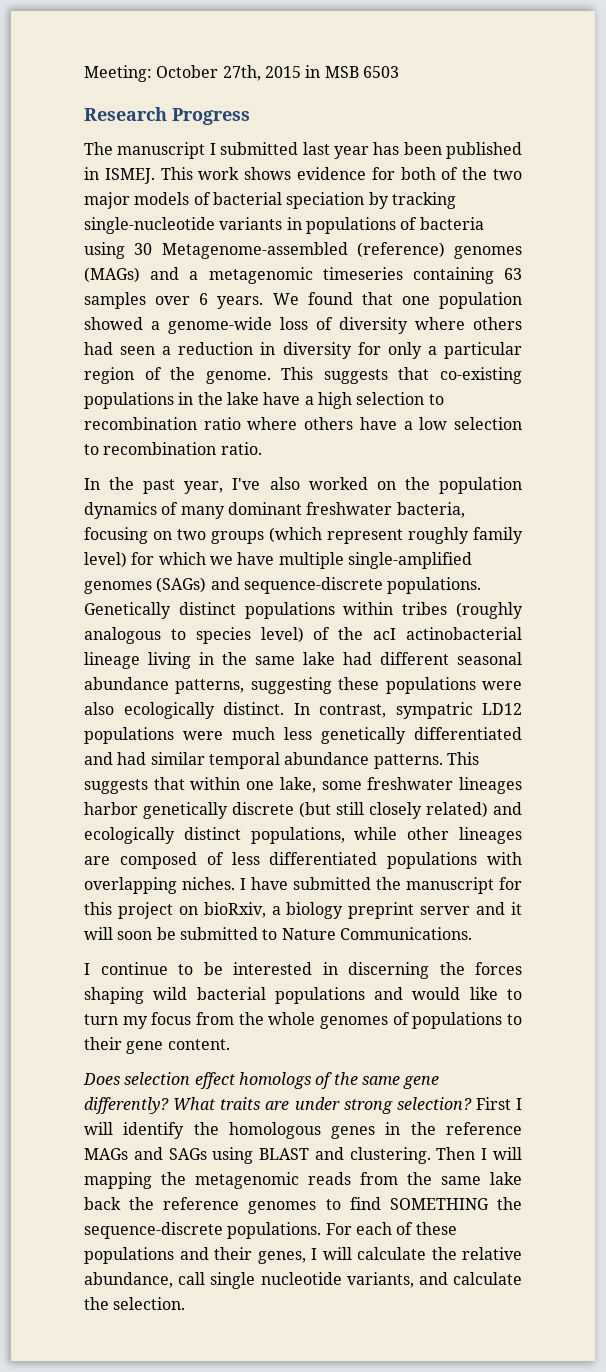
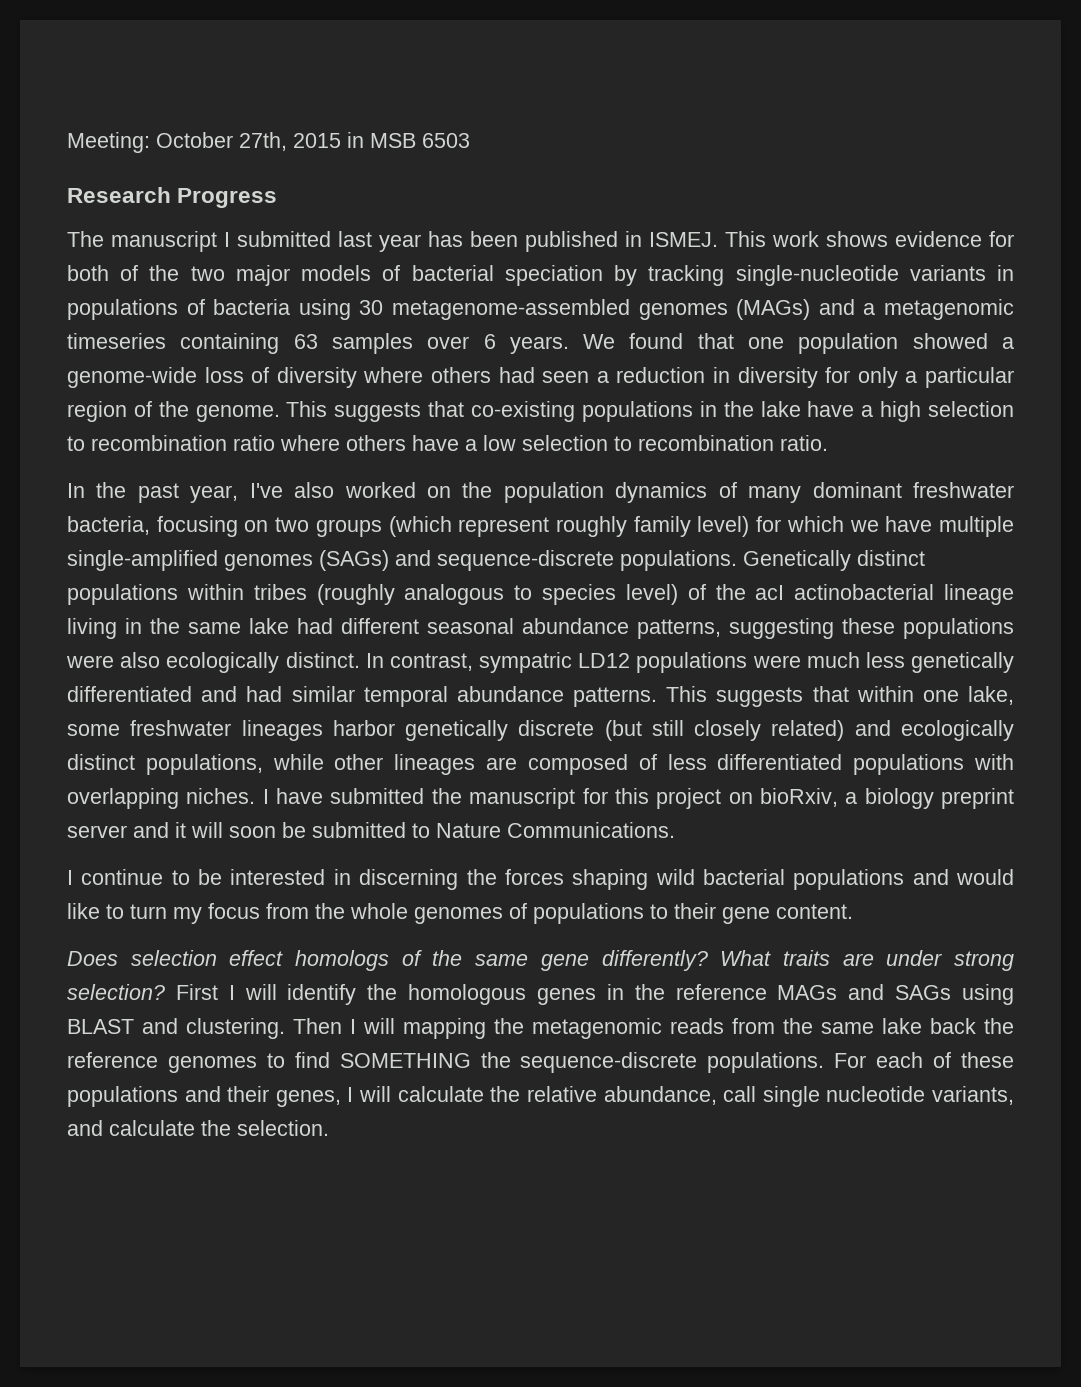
- This work shows evidence for both of the two major models of bacterial speciation by tracking single-nucleotide variants in populations of bacteria using 30 Metagenome-assembled (reference) genomes (MAGs) and a metagenomic timeseries containing 63 samples over 6 years.
+ This work shows evidence for both of the two major models of bacterial speciation by tracking single-nucleotide variants in populations of bacteria using 30 metagenome-assembled genomes (MAGs) and a metagenomic timeseries containing 63 samples over 6 years.

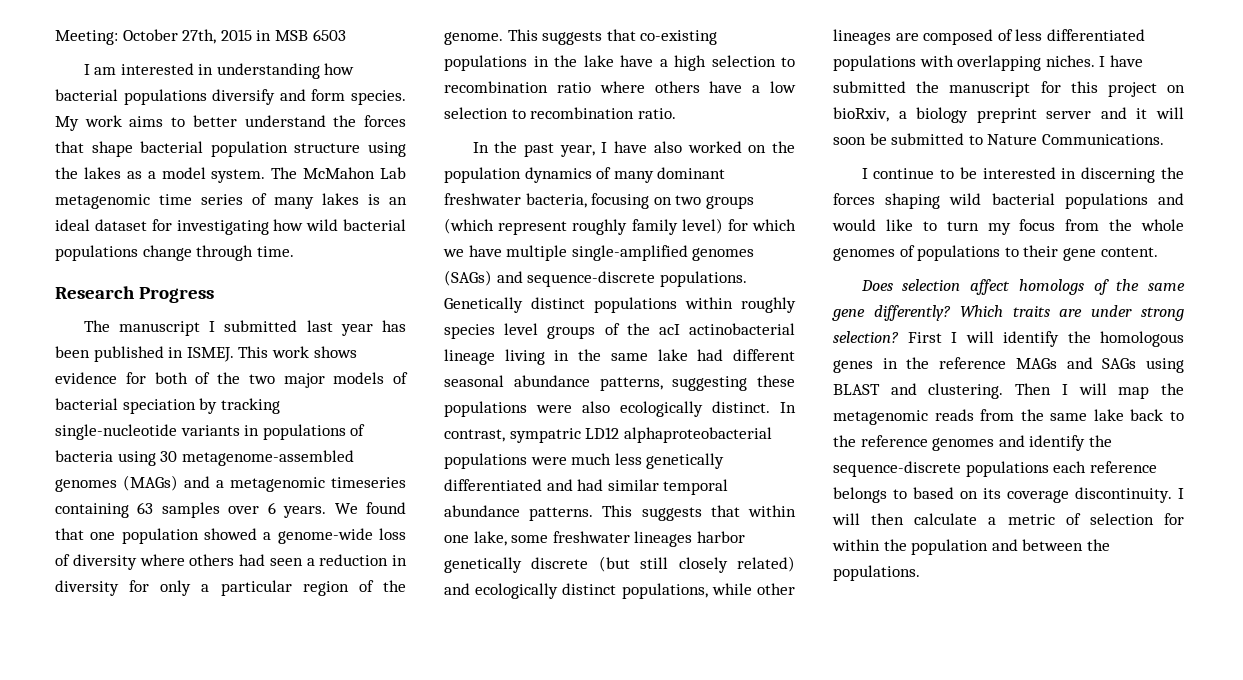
+ I am interested in understanding how bacterial populations diversify and form species. My work aims to better understand the forces that shape bacterial population structure using the lakes as a model system. The McMahon Lab metagenomic time series of many lakes is an ideal dataset for investigating how wild bacterial populations change through time.
- In the past year, I've also worked on the population dynamics of many dominant freshwater bacteria, focusing on two groups (which represent roughly family level) for which we have multiple single-amplified genomes (SAGs) and sequence-discrete populations.
+ In the past year, I have also worked on the population dynamics of many dominant freshwater bacteria, focusing on two groups (which represent roughly family level) for which we have multiple single-amplified genomes (SAGs) and sequence-discrete populations.
- Genetically distinct populations within tribes (roughly analogous to species level) of the acI actinobacterial lineage living in the same lake had different seasonal abundance patterns, suggesting these populations were also ecologically distinct.
+ Genetically distinct populations within roughly species level groups of the acI actinobacterial lineage living in the same lake had different seasonal abundance patterns, suggesting these populations were also ecologically distinct.
- In contrast, sympatric LD12 populations were much less genetically differentiated and had similar temporal abundance patterns.
+ In contrast, sympatric LD12 alphaproteobacterial populations were much less genetically differentiated and had similar temporal abundance patterns.
- Does selection effect homologs of the same gene differently?
+ Does selection affect homologs of the same gene differently?
- What traits are under strong selection?
+ Which traits are under strong selection?
- Then I will mapping the metagenomic reads from the same lake back the reference genomes to find SOMETHING the sequence-discrete populations. For each of these populations and their genes, I will calculate the relative abundance, call single nucleotide variants, and calculate the selection.
+ Then I will map the metagenomic reads from the same lake back to the reference genomes and identify the sequence-discrete populations each reference belongs to based on its coverage discontinuity. I will then calculate a metric of selection for within the population and between the populations.

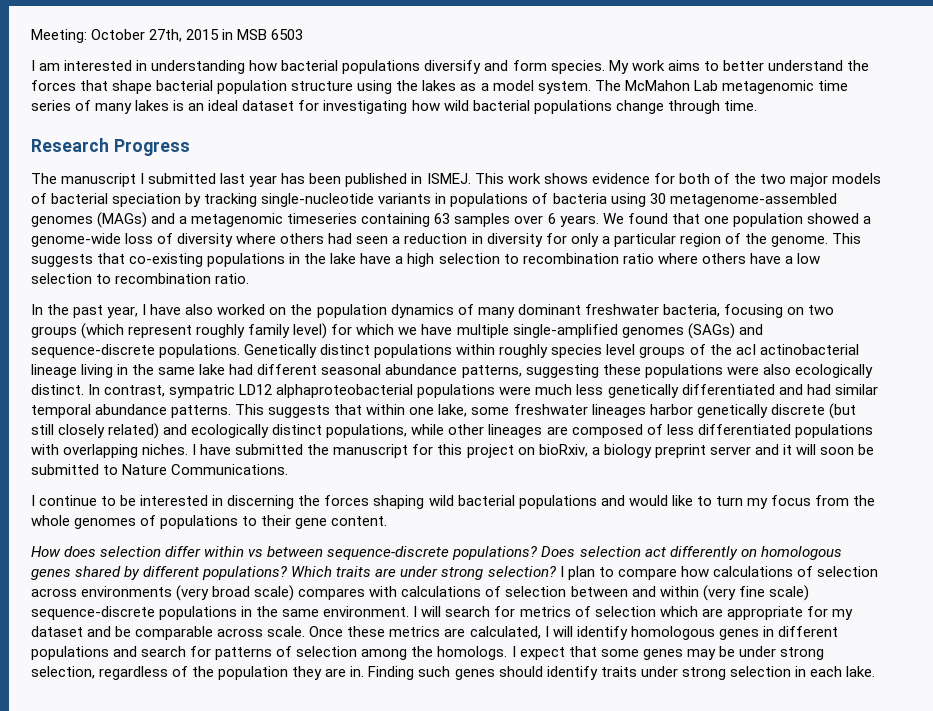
- Does selection affect homologs of the same gene differently?
+ How does selection differ within vs between sequence-discrete populations? Does selection act differently on homologous genes shared by different populations?
- First I will identify the homologous genes in the reference MAGs and SAGs using BLAST and clustering. Then I will map the metagenomic reads from the same lake back to the reference genomes and identify the sequence-discrete populations each reference belongs to based on its coverage discontinuity. I will then calculate a metric of selection for within the population and between the populations.
+ I plan to compare how calculations of selection across environments (very broad scale) compares with calculations of selection between and within (very fine scale) sequence-discrete populations in the same environment. I will search for metrics of selection which are appropriate for my dataset and be comparable across scale. Once these metrics are calculated, I will identify homologous genes in different populations and search for patterns of selection among the homologs. I expect that some genes may be under strong selection, regardless of the population they are in. Finding such genes should identify traits under strong selection in each lake.

